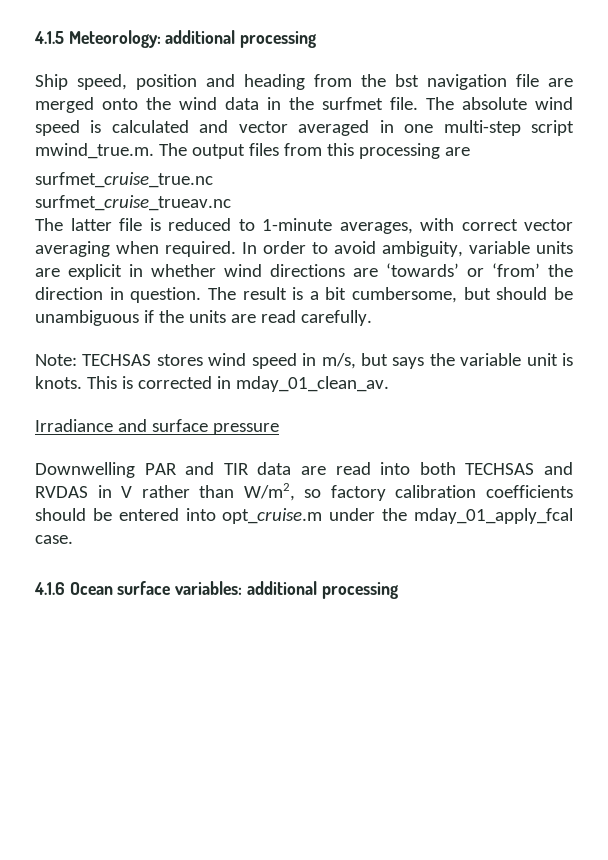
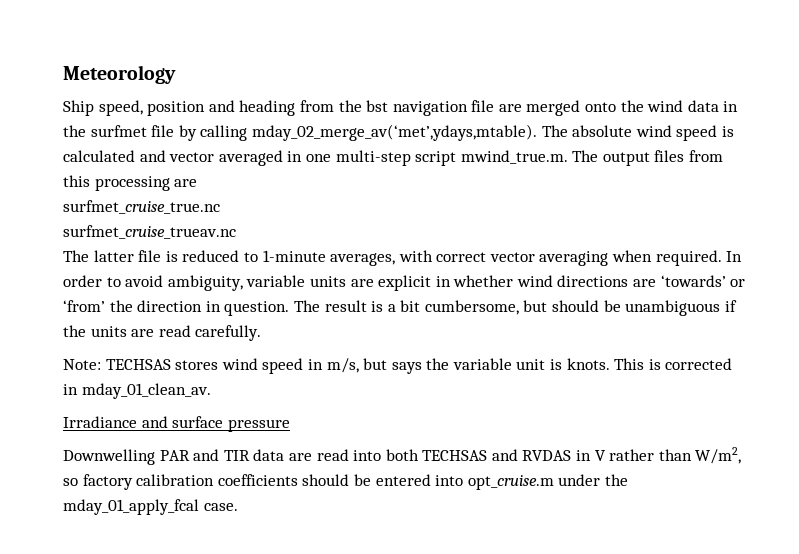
- 4.1.5 Meteorology: additional processing
+ Meteorology
- Ship speed, position and heading from the bst navigation file are merged onto the wind data in the surfmet file.
+ Ship speed, position and heading from the bst navigation file are merged onto the wind data in the surfmet file by calling mday_02_merge_av(‘met’,ydays,mtable).
- 4.1.6 Ocean surface variables: additional processing

